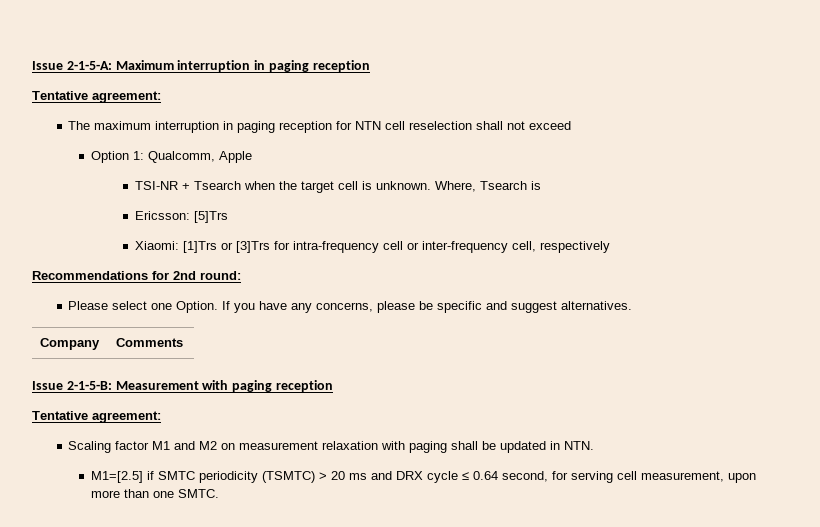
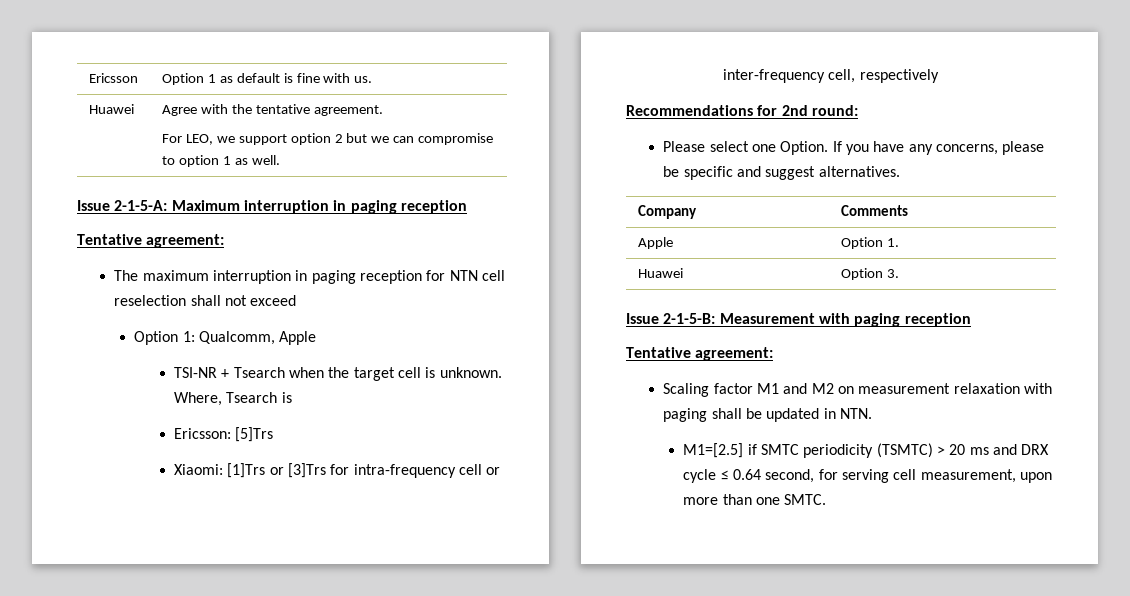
+ Ericsson | Option 1 as default is fine with us.
+ Huawei | Agree with the tentative agreement.
+ For LEO, we support option 2 but we can compromise to option 1 as well.
+ Apple | Option 1.
+ Huawei | Option 3.

